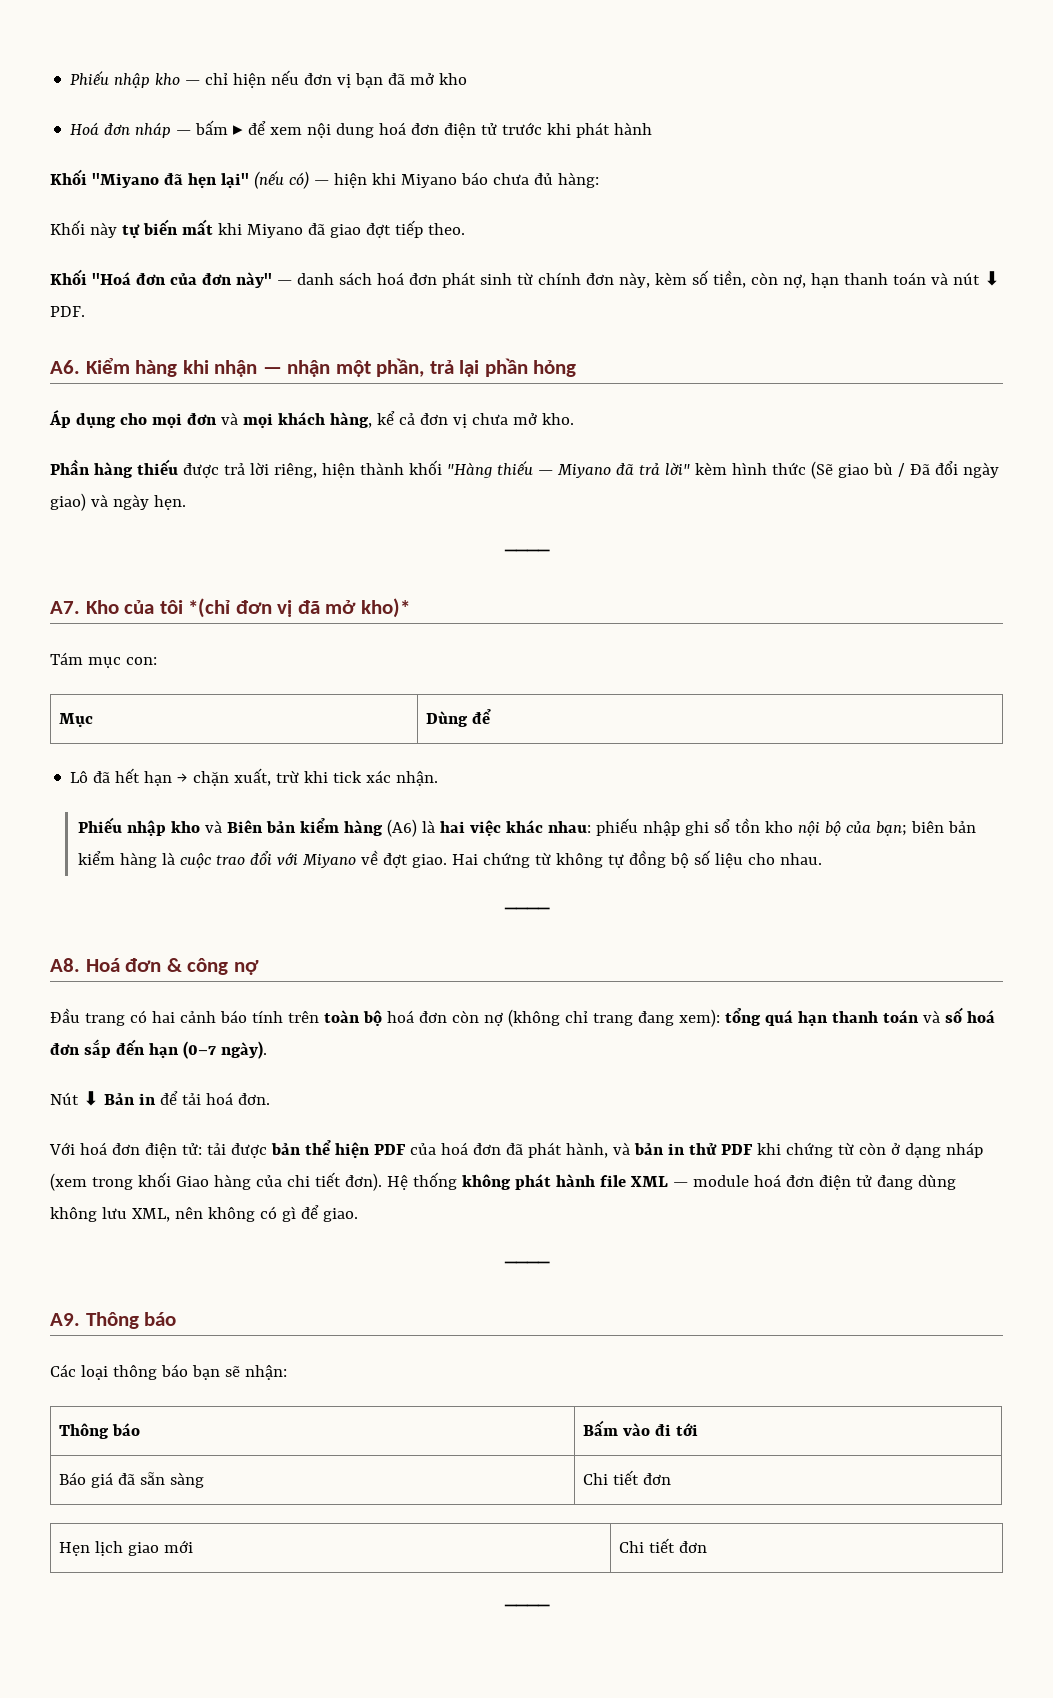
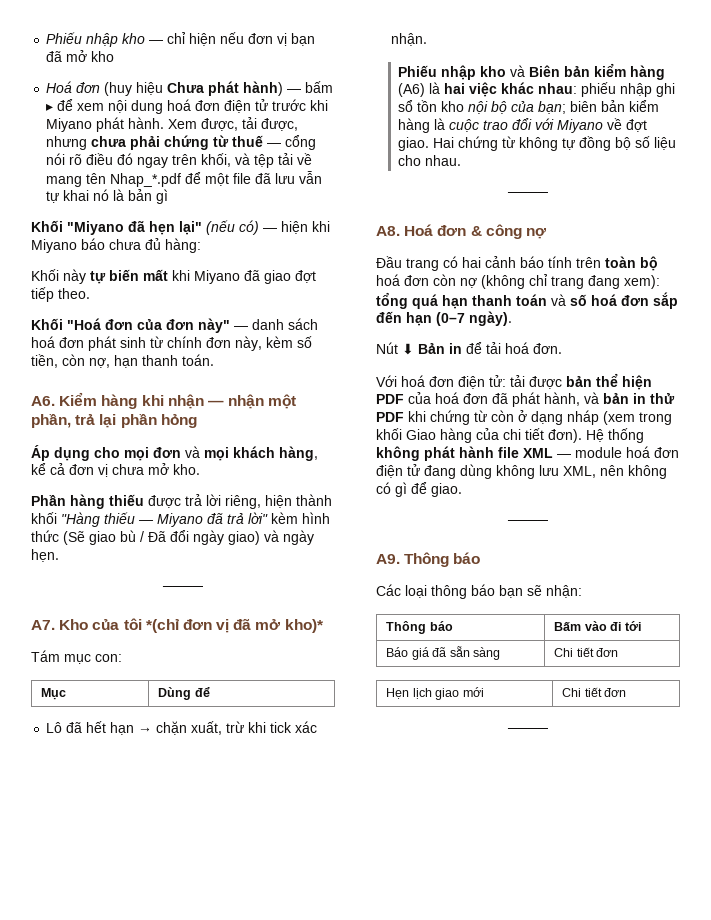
- Hoá đơn nháp — bấm ▸ để xem nội dung hoá đơn điện tử trước khi phát hành
+ Hoá đơn (huy hiệu Chưa phát hành) — bấm ▸ để xem nội dung hoá đơn điện tử trước khi Miyano phát hành. Xem được, tải được, nhưng chưa phải chứng từ thuế — cổng nói rõ điều đó ngay trên khối, và tệp tải về mang tên Nhap_*.pdf để một file đã lưu vẫn tự khai nó là bản gì
- Khối "Hoá đơn của đơn này" — danh sách hoá đơn phát sinh từ chính đơn này, kèm số tiền, còn nợ, hạn thanh toán và nút ⬇ PDF.
+ Khối "Hoá đơn của đơn này" — danh sách hoá đơn phát sinh từ chính đơn này, kèm số tiền, còn nợ, hạn thanh toán.

